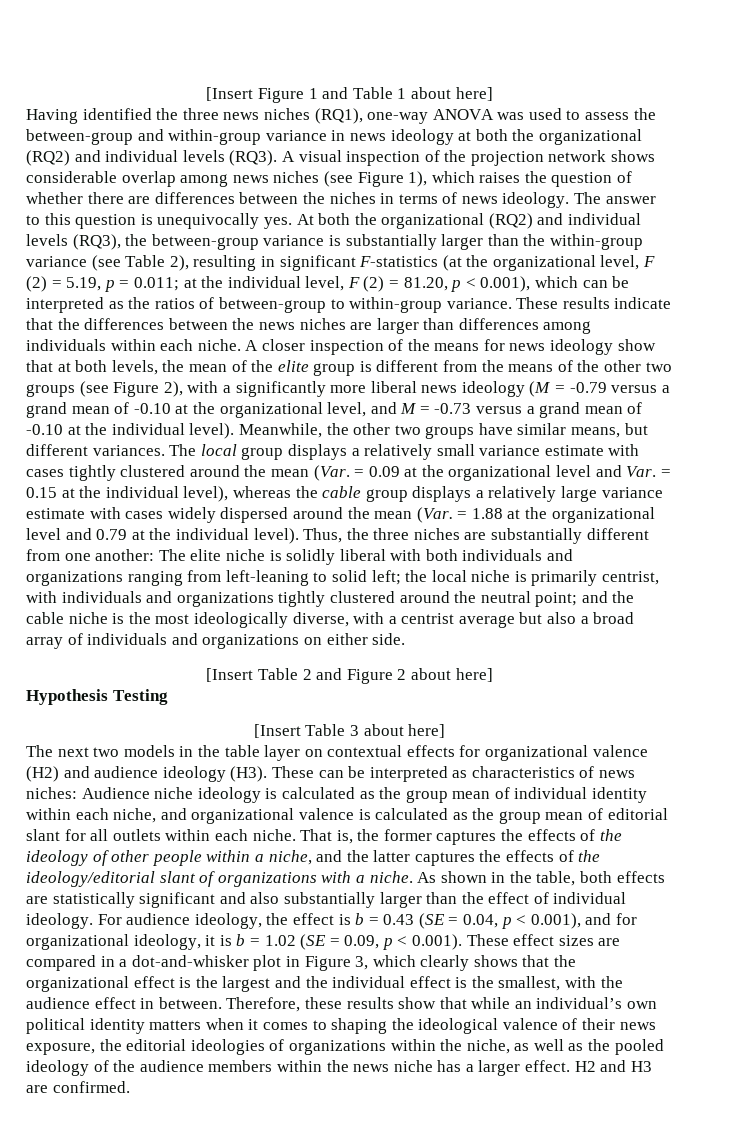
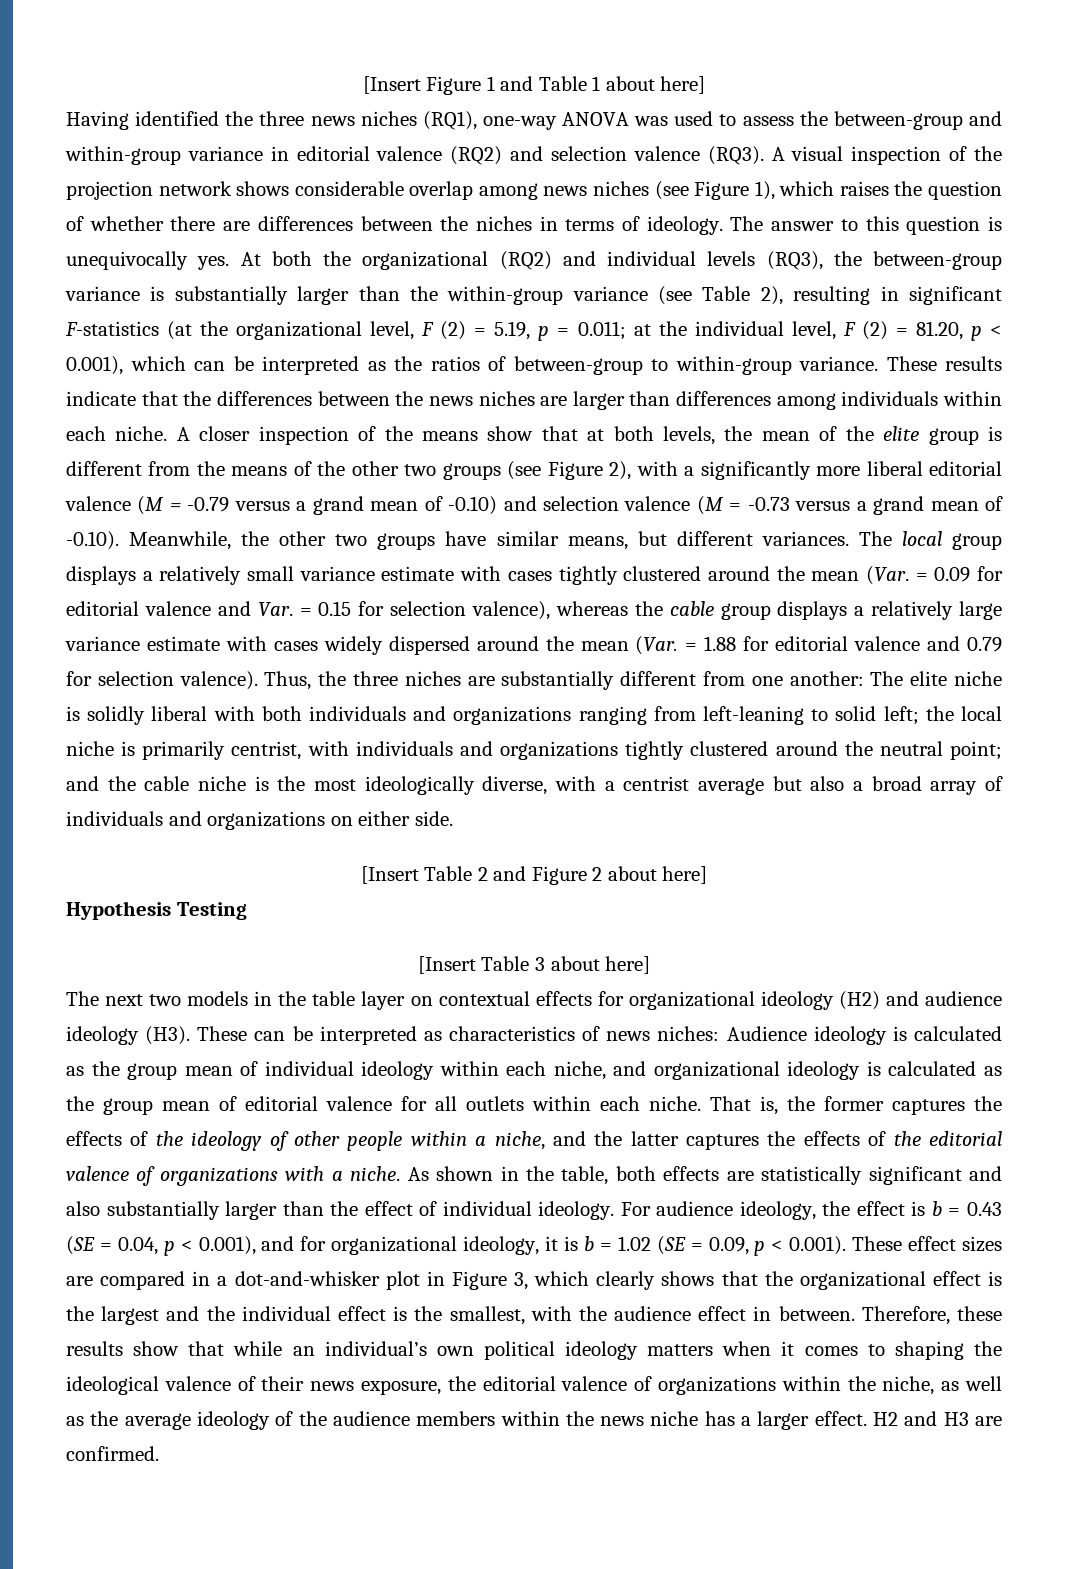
- Having identified the three news niches (RQ1), one-way ANOVA was used to assess the between-group and within-group variance in news ideology at both the organizational (RQ2) and individual levels (RQ3).
+ Having identified the three news niches (RQ1), one-way ANOVA was used to assess the between-group and within-group variance in editorial valence (RQ2) and selection valence (RQ3).
- A visual inspection of the projection network shows considerable overlap among news niches (see Figure 1), which raises the question of whether there are differences between the niches in terms of news ideology.
+ A visual inspection of the projection network shows considerable overlap among news niches (see Figure 1), which raises the question of whether there are differences between the niches in terms of ideology.
- A closer inspection of the means for news ideology show that at both levels, the mean of the elite group is different from the means of the other two groups (see Figure 2), with a significantly more liberal news ideology (M = -0.79 versus a grand mean of -0.10 at the organizational level, and M = -0.73 versus a grand mean of -0.10 at the individual level). Meanwhile, the other two groups have similar means, but different variances.
+ A closer inspection of the means show that at both levels, the mean of the elite group is different from the means of the other two groups (see Figure 2), with a significantly more liberal editorial valence (M = -0.79 versus a grand mean of -0.10) and selection valence (M = -0.73 versus a grand mean of -0.10). Meanwhile, the other two groups have similar means, but different variances.
- The local group displays a relatively small variance estimate with cases tightly clustered around the mean (Var. = 0.09 at the organizational level and Var. = 0.15 at the individual level), whereas the cable group displays a relatively large variance estimate with cases widely dispersed around the mean (Var. = 1.88 at the organizational level and 0.79 at the individual level).
+ The local group displays a relatively small variance estimate with cases tightly clustered around the mean (Var. = 0.09 for editorial valence and Var. = 0.15 for selection valence), whereas the cable group displays a relatively large variance estimate with cases widely dispersed around the mean (Var. = 1.88 for editorial valence and 0.79 for selection valence).
- The next two models in the table layer on contextual effects for organizational valence (H2) and audience ideology (H3). These can be interpreted as characteristics of news niches: Audience niche ideology is calculated as the group mean of individual identity within each niche, and organizational valence is calculated as the group mean of editorial slant for all outlets within each niche.
+ The next two models in the table layer on contextual effects for organizational ideology (H2) and audience ideology (H3). These can be interpreted as characteristics of news niches: Audience ideology is calculated as the group mean of individual ideology within each niche, and organizational ideology is calculated as the group mean of editorial valence for all outlets within each niche.
- That is, the former captures the effects of the ideology of other people within a niche, and the latter captures the effects of the ideology/editorial slant of organizations with a niche.
+ That is, the former captures the effects of the ideology of other people within a niche, and the latter captures the effects of the editorial valence of organizations with a niche.
- Therefore, these results show that while an individual’s own political identity matters when it comes to shaping the ideological valence of their news exposure, the editorial ideologies of organizations within the niche, as well as the pooled ideology of the audience members within the news niche has a larger effect.
+ Therefore, these results show that while an individual’s own political ideology matters when it comes to shaping the ideological valence of their news exposure, the editorial valence of organizations within the niche, as well as the average ideology of the audience members within the news niche has a larger effect.

